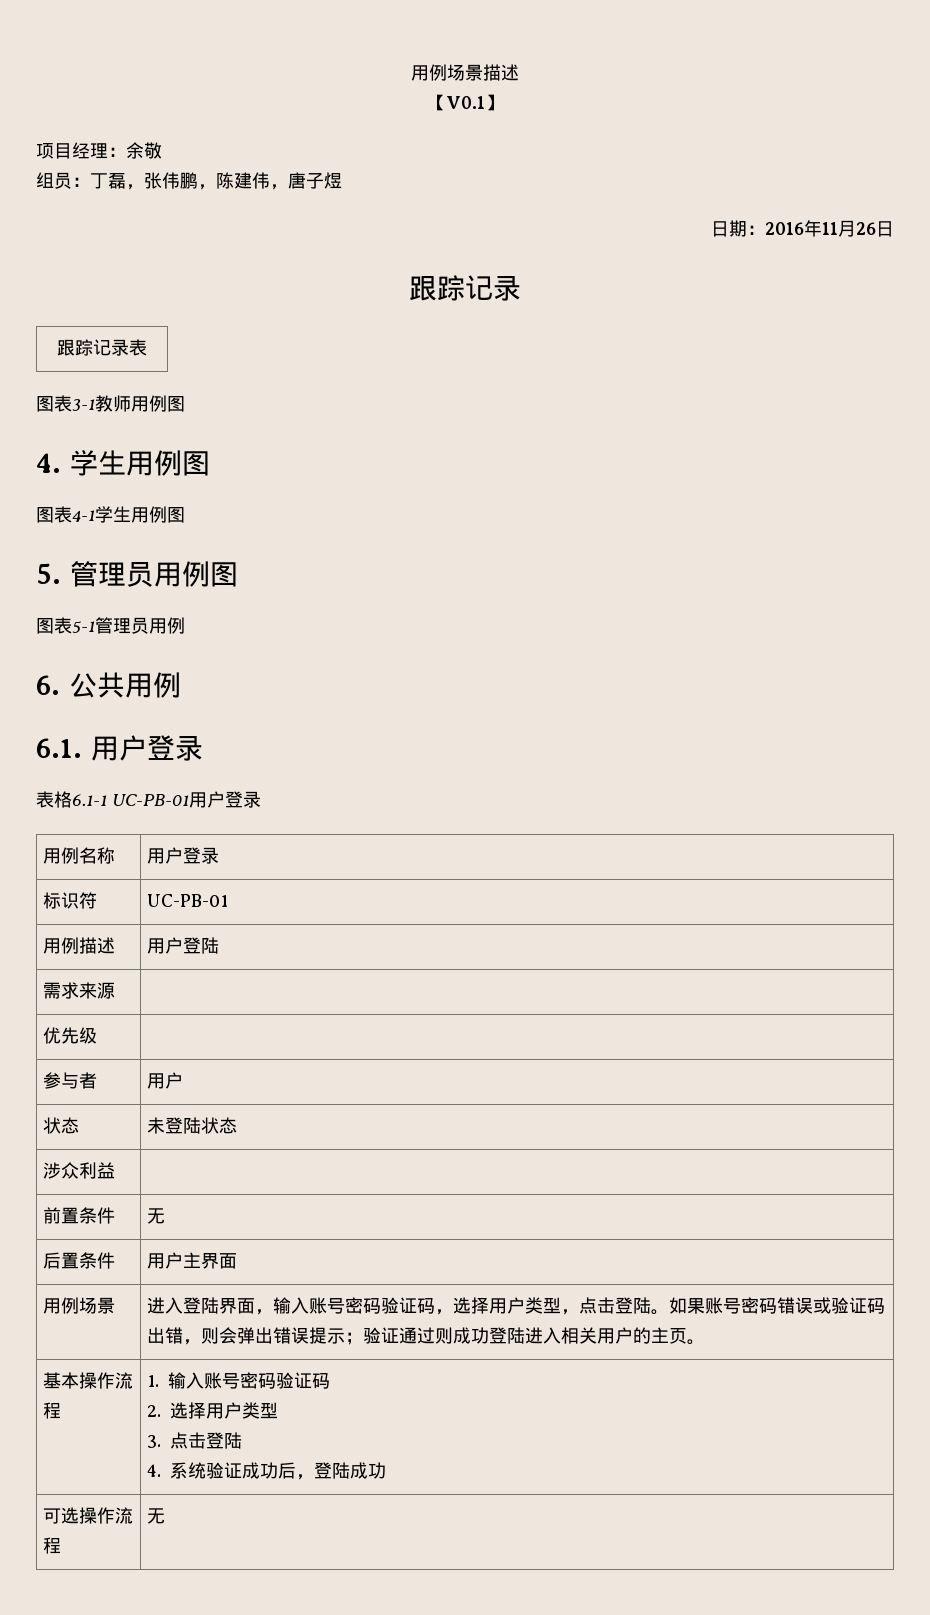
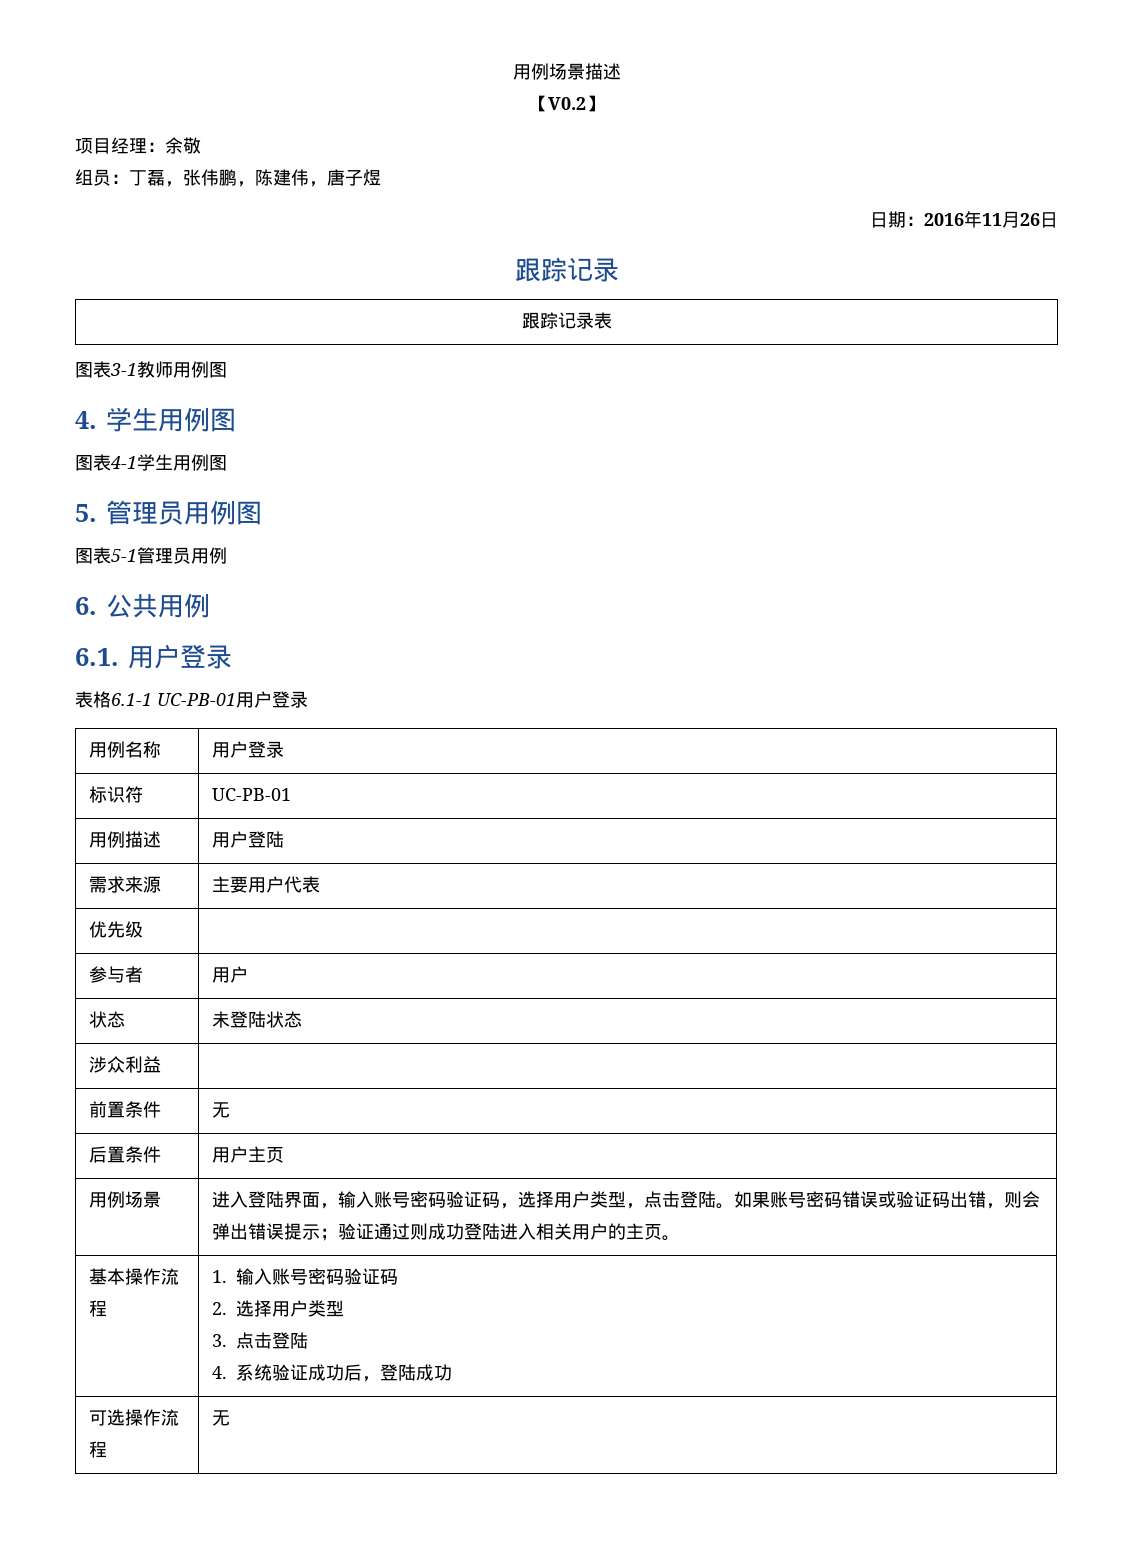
- 【V0.1】
+ 【V0.2】
- 需求来源 |
+ 需求来源 | 主要用户代表
- 后置条件 | 用户主界面
+ 后置条件 | 用户主页

